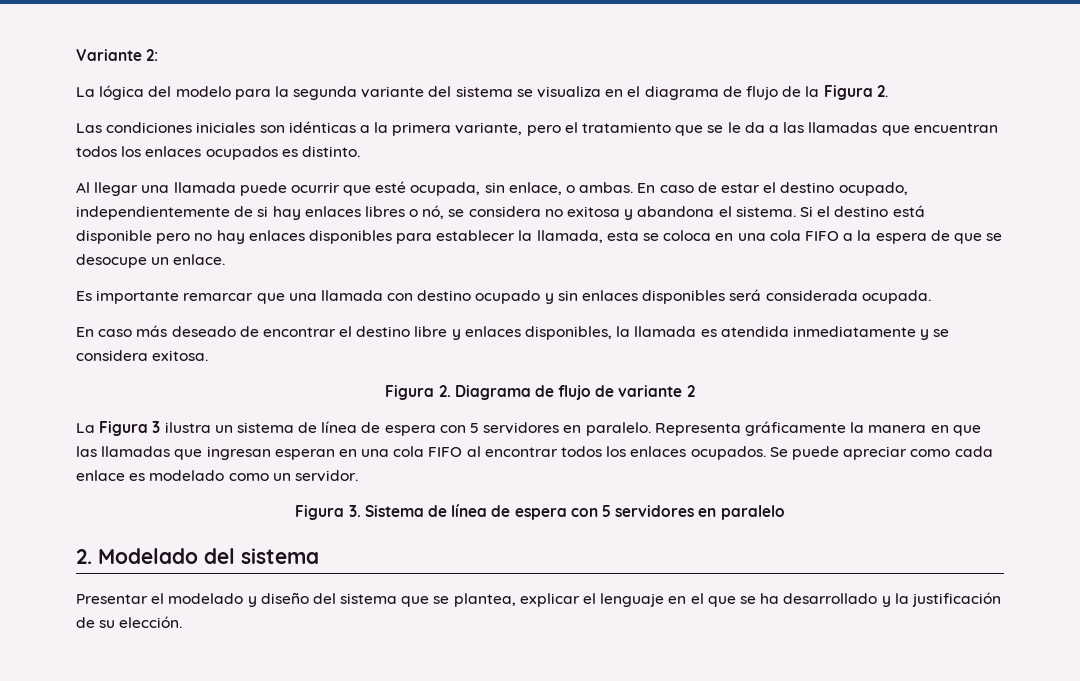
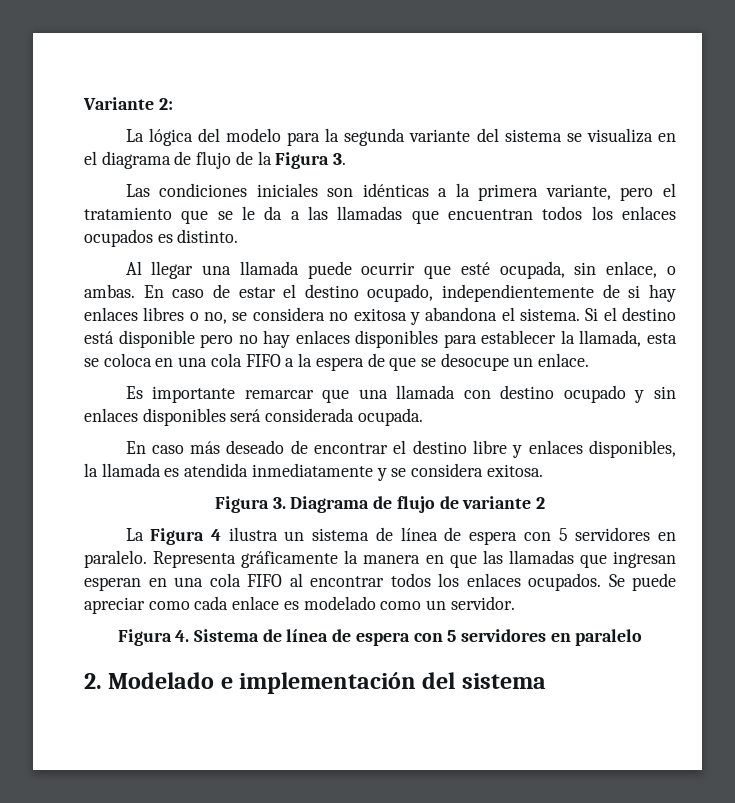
- La lógica del modelo para la segunda variante del sistema se visualiza en el diagrama de flujo de la Figura 2.
+ La lógica del modelo para la segunda variante del sistema se visualiza en el diagrama de flujo de la Figura 3.
- En caso de estar el destino ocupado, independientemente de si hay enlaces libres o nó, se considera no exitosa y abandona el sistema.
+ En caso de estar el destino ocupado, independientemente de si hay enlaces libres o no, se considera no exitosa y abandona el sistema.
- Figura 2. Diagrama de flujo de variante 2
+ Figura 3. Diagrama de flujo de variante 2
- La Figura 3 ilustra un sistema de línea de espera con 5 servidores en paralelo.
+ La Figura 4 ilustra un sistema de línea de espera con 5 servidores en paralelo.
- Figura 3. Sistema de línea de espera con 5 servidores en paralelo
+ Figura 4. Sistema de línea de espera con 5 servidores en paralelo
- 2. Modelado del sistema
- Presentar el modelado y diseño del sistema que se plantea, explicar el lenguaje en el que se ha desarrollado y la justificación de su elección.
+ 2. Modelado e implementación del sistema

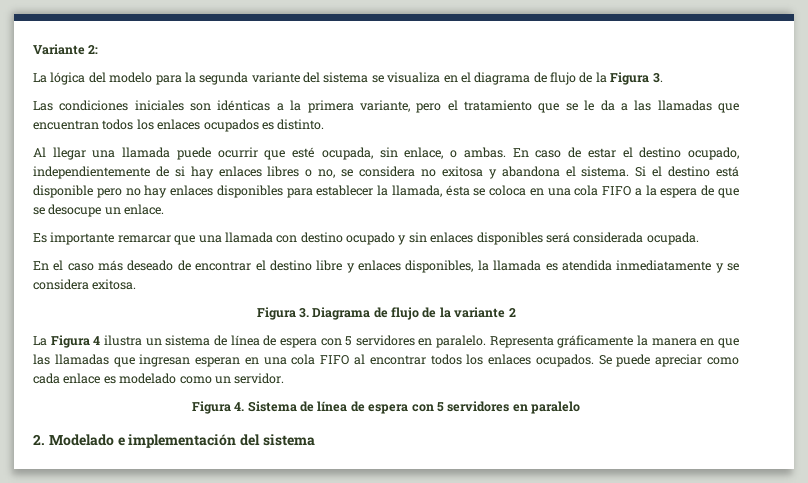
- Si el destino está disponible pero no hay enlaces disponibles para establecer la llamada, esta se coloca en una cola FIFO a la espera de que se desocupe un enlace.
+ Si el destino está disponible pero no hay enlaces disponibles para establecer la llamada, ésta se coloca en una cola FIFO a la espera de que se desocupe un enlace.
- En caso más deseado de encontrar el destino libre y enlaces disponibles, la llamada es atendida inmediatamente y se considera exitosa.
+ En el caso más deseado de encontrar el destino libre y enlaces disponibles, la llamada es atendida inmediatamente y se considera exitosa.
- Figura 3. Diagrama de flujo de variante 2
+ Figura 3. Diagrama de flujo de la variante 2

